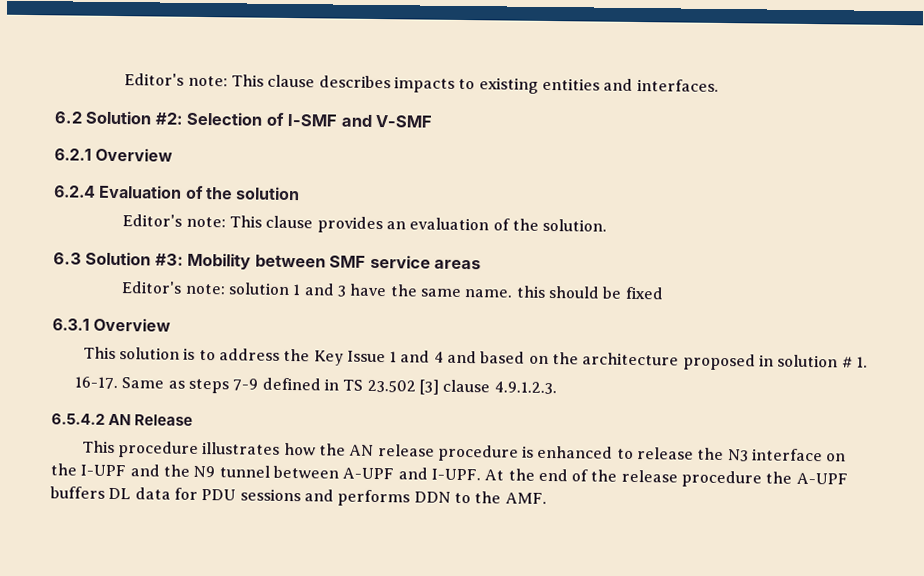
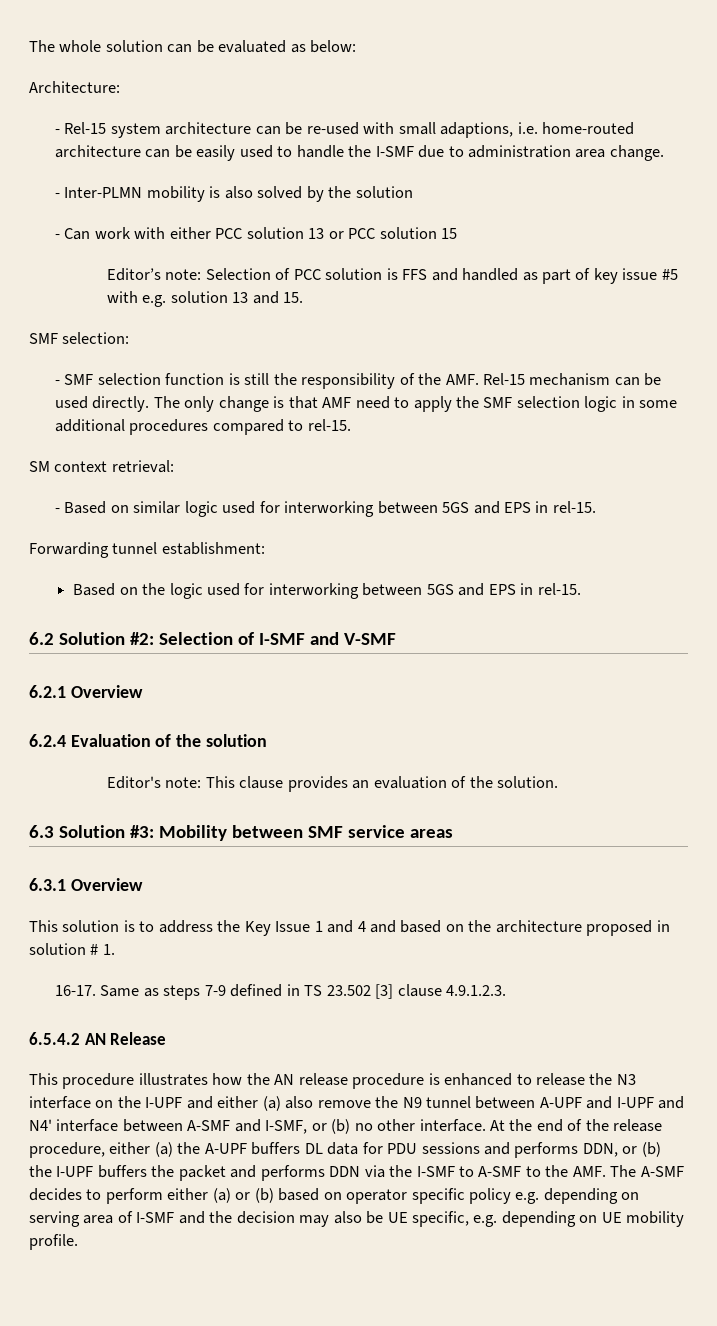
- Editor's note: This clause describes impacts to existing entities and interfaces.
+ The whole solution can be evaluated as below:
+ Architecture:
+ - Rel-15 system architecture can be re-used with small adaptions, i.e. home-routed architecture can be easily used to handle the I-SMF due to administration area change.
+ - Inter-PLMN mobility is also solved by the solution
+ - Can work with either PCC solution 13 or PCC solution 15
+ Editor’s note: Selection of PCC solution is FFS and handled as part of key issue #5 with e.g. solution 13 and 15.
+ SMF selection:
+ - SMF selection function is still the responsibility of the AMF. Rel-15 mechanism can be used directly. The only change is that AMF need to apply the SMF selection logic in some additional procedures compared to rel-15.
+ SM context retrieval:
+ - Based on similar logic used for interworking between 5GS and EPS in rel-15.
+ Forwarding tunnel establishment:
+ Based on the logic used for interworking between 5GS and EPS in rel-15.
- Editor's note: solution 1 and 3 have the same name. this should be fixed
- This procedure illustrates how the AN release procedure is enhanced to release the N3 interface on the I-UPF and the N9 tunnel between A-UPF and I-UPF.
+ This procedure illustrates how the AN release procedure is enhanced to release the N3 interface on the I-UPF and either (a) also remove the N9 tunnel between A-UPF and I-UPF and N4' interface between A-SMF and I-SMF, or (b) no other interface.
- At the end of the release procedure the A-UPF buffers DL data for PDU sessions and performs DDN to the AMF.
+ At the end of the release procedure, either (a) the A-UPF buffers DL data for PDU sessions and performs DDN, or (b) the I-UPF buffers the packet and performs DDN via the I-SMF to A-SMF to the AMF. The A-SMF decides to perform either (a) or (b) based on operator specific policy e.g. depending on serving area of I-SMF and the decision may also be UE specific, e.g. depending on UE mobility profile.

